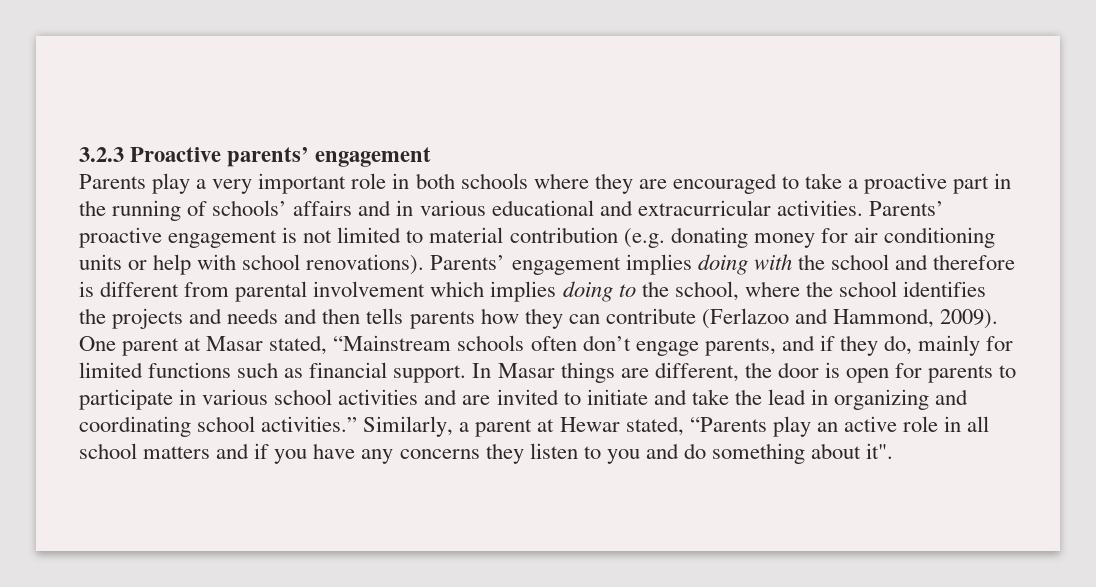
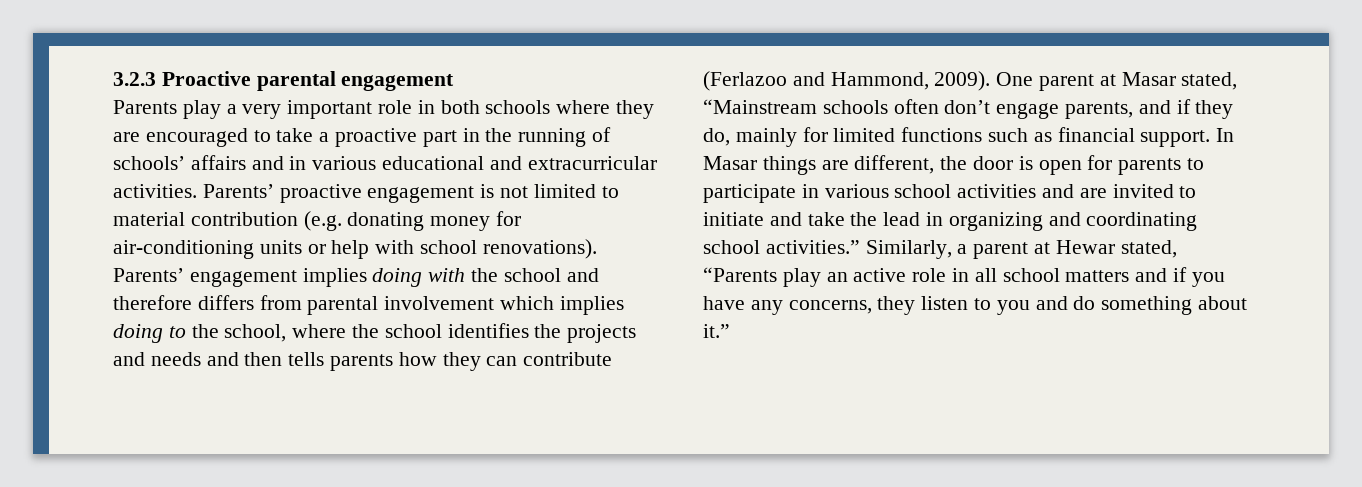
- 3.2.3 Proactive parents’ engagement
+ 3.2.3 Proactive parental engagement
- Parents’ proactive engagement is not limited to material contribution (e.g. donating money for air conditioning units or help with school renovations).
+ Parents’ proactive engagement is not limited to material contribution (e.g. donating money for air-conditioning units or help with school renovations).
- Parents’ engagement implies doing with the school and therefore is different from parental involvement which implies doing to the school, where the school identifies the projects and needs and then tells parents how they can contribute (Ferlazoo and Hammond, 2009).
+ Parents’ engagement implies doing with the school and therefore differs from parental involvement which implies doing to the school, where the school identifies the projects and needs and then tells parents how they can contribute (Ferlazoo and Hammond, 2009).
- Similarly, a parent at Hewar stated, “Parents play an active role in all school matters and if you have any concerns they listen to you and do something about it".
+ Similarly, a parent at Hewar stated, “Parents play an active role in all school matters and if you have any concerns, they listen to you and do something about it.”

